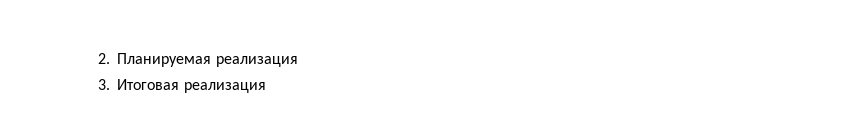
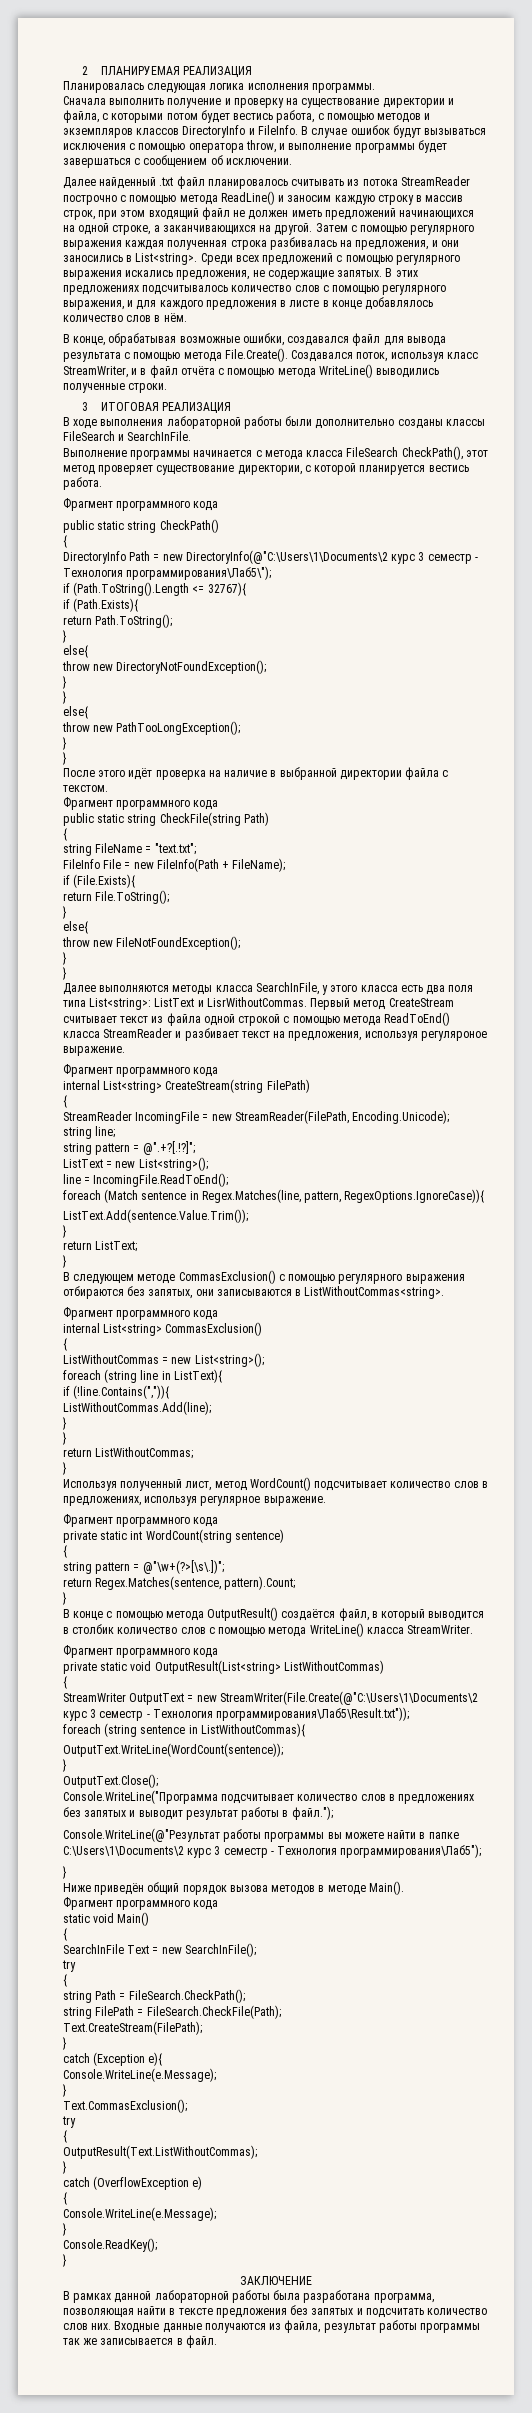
- 2. Планируемая реализация
- 3. Итоговая реализация
+ 2 ПЛАНИРУЕМАЯ РЕАЛИЗАЦИЯ
+ Планировалась следующая логика исполнения программы.
+ Сначала выполнить получение и проверку на существование директории и файла, с которыми потом будет вестись работа, с помощью методов и экземпляров классов DirectoryInfo и FileInfo. В случае ошибок будут вызываться исключения с помощью оператора throw, и выполнение программы будет завершаться с сообщением об исключении.
+ Далее найденный .txt файл планировалось считывать из потока StreamReader построчно с помощью метода ReadLine() и заносим каждую строку в массив строк, при этом входящий файл не должен иметь предложений начинающихся на одной строке, а заканчивающихся на другой. Затем с помощью регулярного выражения каждая полученная строка разбивалась на предложения, и они заносились в List<string>. Среди всех предложений с помощью регулярного выражения искались предложения, не содержащие запятых. В этих предложениях подсчитывалось количество слов с помощью регулярного выражения, и для каждого предложения в листе в конце добавлялось количество слов в нём.
+ В конце, обрабатывая возможные ошибки, создавался файл для вывода результата с помощью метода File.Create(). Создавался поток, используя класс StreamWriter, и в файл отчёта с помощью метода WriteLine() выводились полученные строки.
+ 3 ИТОГОВАЯ РЕАЛИЗАЦИЯ
+ В ходе выполнения лабораторной работы были дополнительно созданы классы FileSearch и SearchInFile.
+ Выполнение программы начинается с метода класса FileSearch CheckPath(), этот метод проверяет существование директории, с которой планируется вестись работа.
+ Фрагмент программного кода
+ public static string CheckPath()
+ {
+ DirectoryInfo Path = new DirectoryInfo(@"C:\Users\1\Documents\2 курс 3 семестр - Технология программирования\Лаб5\");
+ if (Path.ToString().Length <= 32767){
+ if (Path.Exists){
+ return Path.ToString();
+ }
+ else{
+ throw new DirectoryNotFoundException();
+ }
+ }
+ else{
+ throw new PathTooLongException();
+ }
+ }
+ После этого идёт проверка на наличие в выбранной директории файла с текстом.
+ Фрагмент программного кода
+ public static string CheckFile(string Path)
+ {
+ string FileName = "text.txt";
+ FileInfo File = new FileInfo(Path + FileName);
+ if (File.Exists){
+ return File.ToString();
+ }
+ else{
+ throw new FileNotFoundException();
+ }
+ }
+ Далее выполняются методы класса SearchInFile, у этого класса есть два поля типа List<string>: ListText и LisrWithoutCommas. Первый метод CreateStream считывает текст из файла одной строкой с помощью метода ReadToEnd() класса StreamReader и разбивает текст на предложения, используя регуляроное выражение.
+ Фрагмент программного кода
+ internal List<string> CreateStream(string FilePath)
+ {
+ StreamReader IncomingFile = new StreamReader(FilePath, Encoding.Unicode);
+ string line;
+ string pattern = @".+?[.!?]";
+ ListText = new List<string>();
+ line = IncomingFile.ReadToEnd();
+ foreach (Match sentence in Regex.Matches(line, pattern, RegexOptions.IgnoreCase)){
+ ListText.Add(sentence.Value.Trim());
+ }
+ return ListText;
+ }
+ В следующем методе CommasExclusion() с помощью регулярного выражения отбираются без запятых, они записываются в ListWithoutCommas<string>.
+ Фрагмент программного кода
+ internal List<string> CommasExclusion()
+ {
+ ListWithoutCommas = new List<string>();
+ foreach (string line in ListText){
+ if (!line.Contains(",")){
+ ListWithoutCommas.Add(line);
+ }
+ }
+ return ListWithoutCommas;
+ }
+ Используя полученный лист, метод WordCount() подсчитывает количество слов в предложениях, используя регулярное выражение.
+ Фрагмент программного кода
+ private static int WordCount(string sentence)
+ {
+ string pattern = @"\w+(?>[\s\.])";
+ return Regex.Matches(sentence, pattern).Count;
+ }
+ В конце с помощью метода OutputResult() создаётся файл, в который выводится в столбик количество слов с помощью метода WriteLine() класса StreamWriter.
+ Фрагмент программного кода
+ private static void OutputResult(List<string> ListWithoutCommas)
+ {
+ StreamWriter OutputText = new StreamWriter(File.Create(@"C:\Users\1\Documents\2 курс 3 семестр - Технология программирования\Лаб5\Result.txt"));
+ foreach (string sentence in ListWithoutCommas){
+ OutputText.WriteLine(WordCount(sentence));
+ }
+ OutputText.Close();
+ Console.WriteLine("Программа подсчитывает количество слов в предложениях без запятых и выводит результат работы в файл.");
+ Console.WriteLine(@"Результат работы программы вы можете найти в папке C:\Users\1\Documents\2 курс 3 семестр - Технология программирования\Лаб5");
+ }
+ Ниже приведён общий порядок вызова методов в методе Main().
+ Фрагмент программного кода
+ static void Main()
+ {
+ SearchInFile Text = new SearchInFile();
+ try
+ {
+ string Path = FileSearch.CheckPath();
+ string FilePath = FileSearch.CheckFile(Path);
+ Text.CreateStream(FilePath);
+ }
+ catch (Exception e){
+ Console.WriteLine(e.Message);
+ }
+ Text.CommasExclusion();
+ try
+ {
+ OutputResult(Text.ListWithoutCommas);
+ }
+ catch (OverflowException e)
+ {
+ Console.WriteLine(e.Message);
+ }
+ Console.ReadKey();
+ }
+ ЗАКЛЮЧЕНИЕ
+ В рамках данной лабораторной работы была разработана программа, позволяющая найти в тексте предложения без запятых и подсчитать количество слов них. Входные данные получаются из файла, результат работы программы так же записывается в файл.

